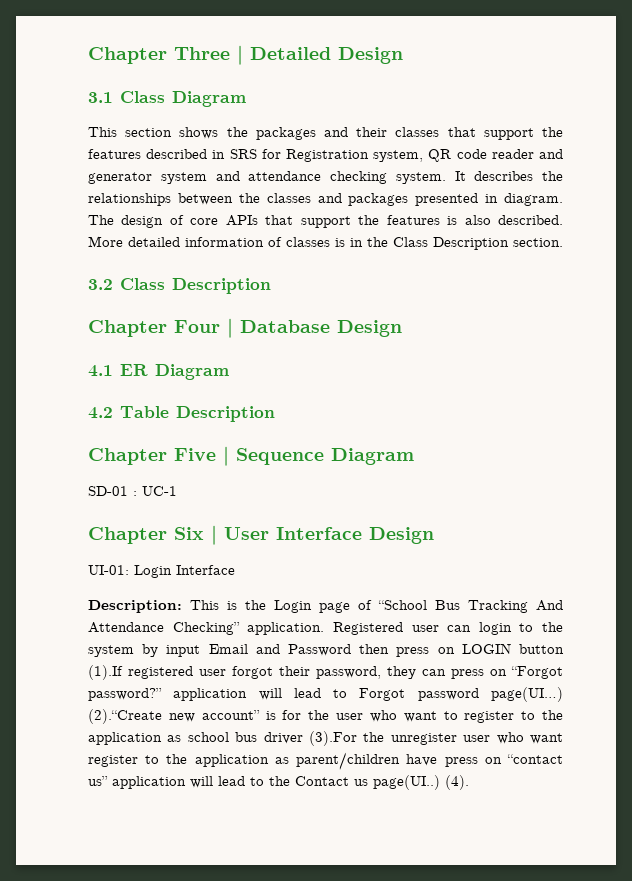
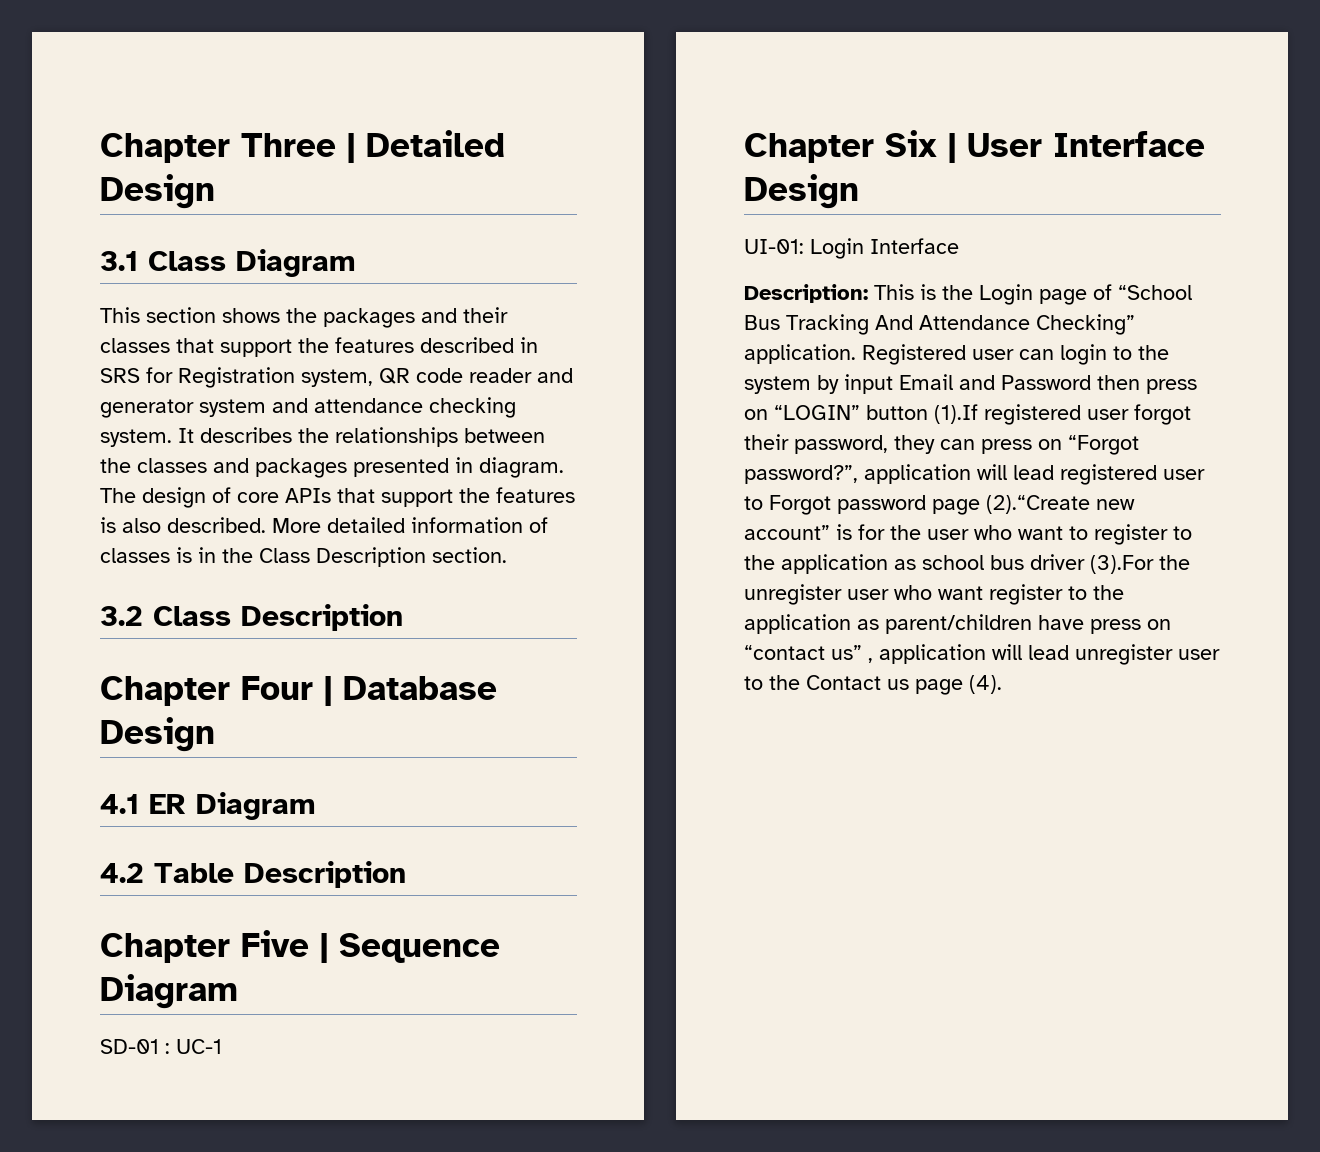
- Registered user can login to the system by input Email and Password then press on LOGIN button (1).If registered user forgot their password, they can press on “Forgot password?” application will lead to Forgot password page(UI…) (2).“Create new account” is for the user who want to register to the application as school bus driver (3).For the unregister user who want register to the application as parent/children have press on “contact us” application will lead to the Contact us page(UI..) (4).
+ Registered user can login to the system by input Email and Password then press on “LOGIN” button (1).If registered user forgot their password, they can press on “Forgot password?”, application will lead registered user to Forgot password page (2).“Create new account” is for the user who want to register to the application as school bus driver (3).For the unregister user who want register to the application as parent/children have press on “contact us” , application will lead unregister user to the Contact us page (4).

